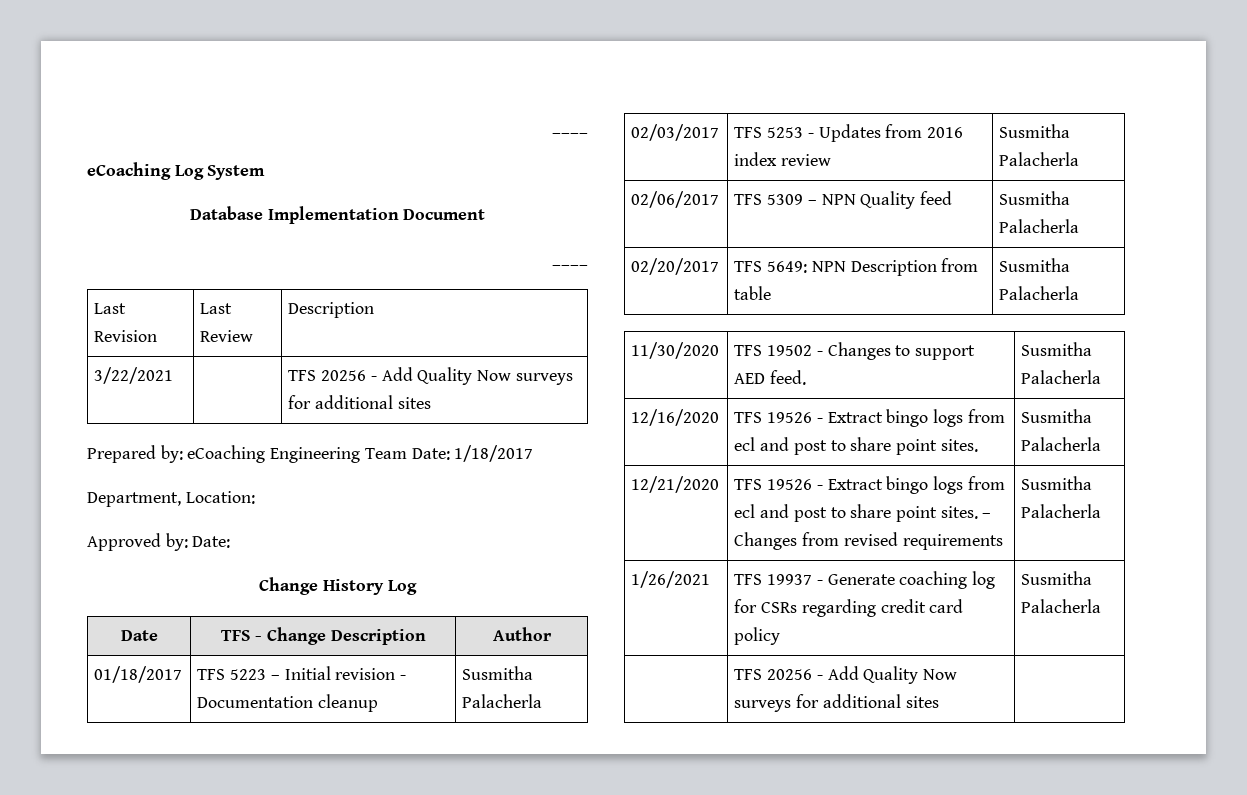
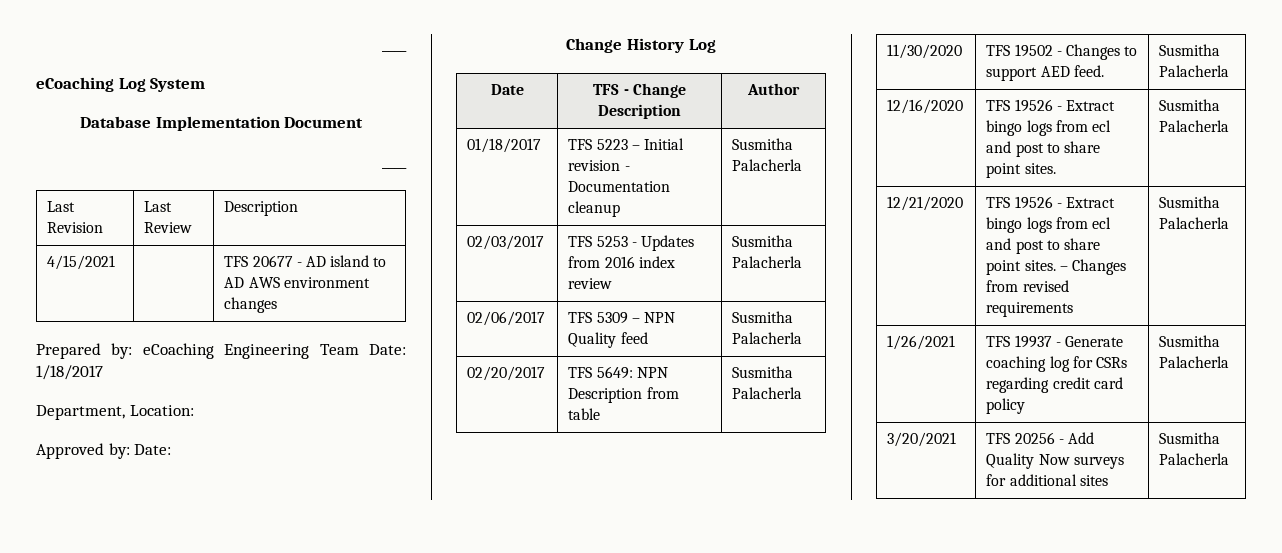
- 3/22/2021 | | TFS 20256 - Add Quality Now surveys for additional sites
+ 4/15/2021 | | TFS 20677 - AD island to AD AWS environment changes
- | TFS 20256 - Add Quality Now surveys for additional sites |
+ 3/20/2021 | TFS 20256 - Add Quality Now surveys for additional sites | Susmitha Palacherla

